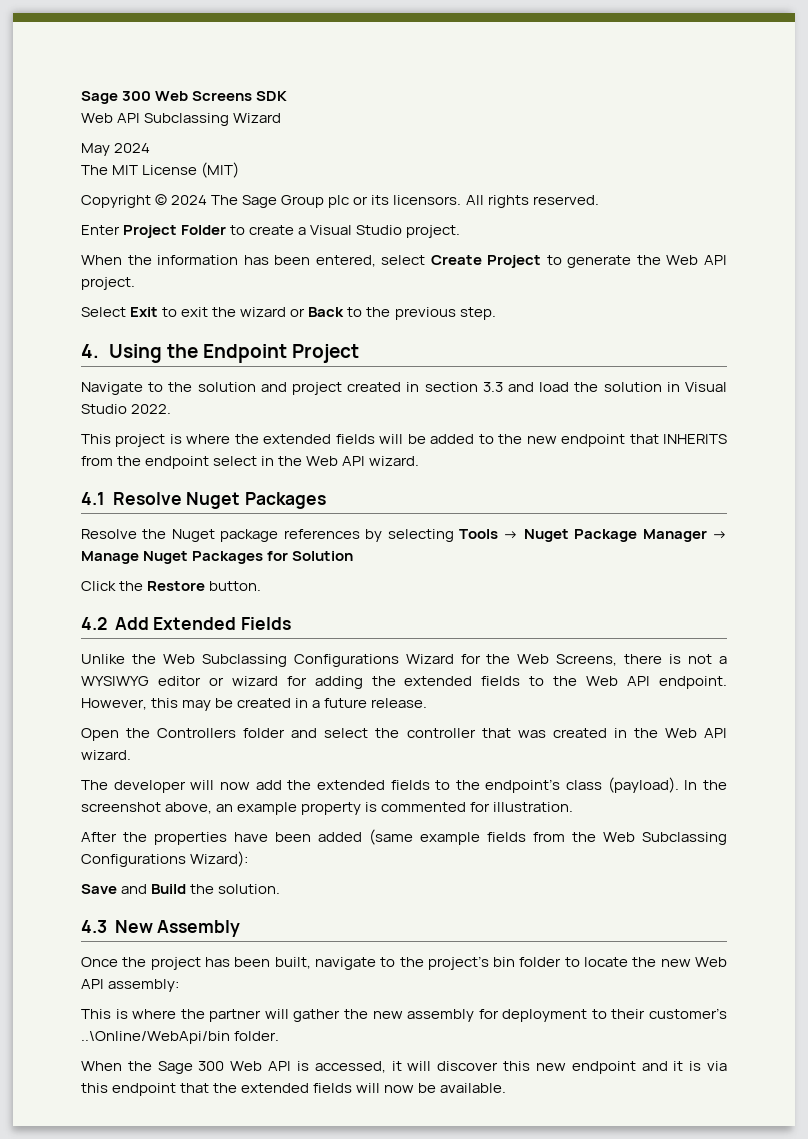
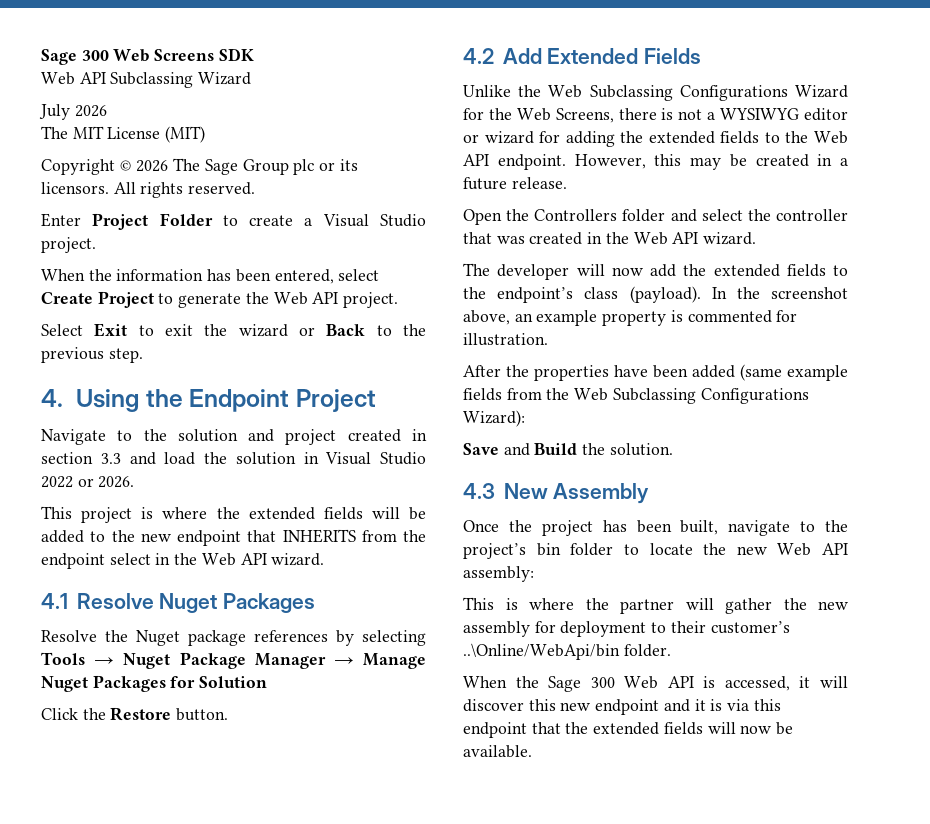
- May 2024
+ July 2026
- Copyright © 2024 The Sage Group plc or its licensors.
+ Copyright © 2026 The Sage Group plc or its licensors.
- Navigate to the solution and project created in section 3.3 and load the solution in Visual Studio 2022.
+ Navigate to the solution and project created in section 3.3 and load the solution in Visual Studio 2022 or 2026.

